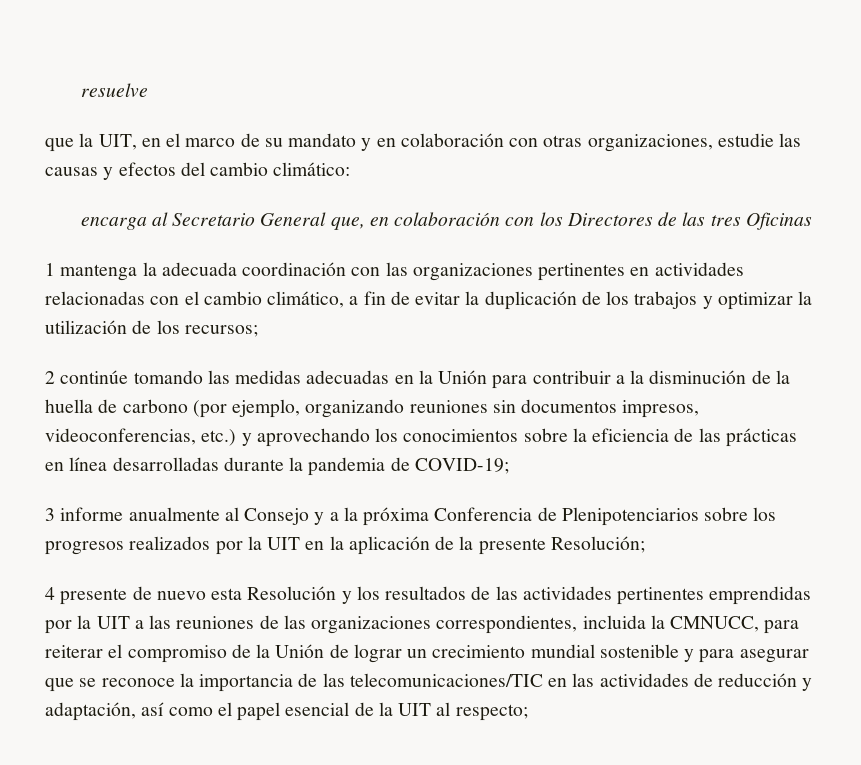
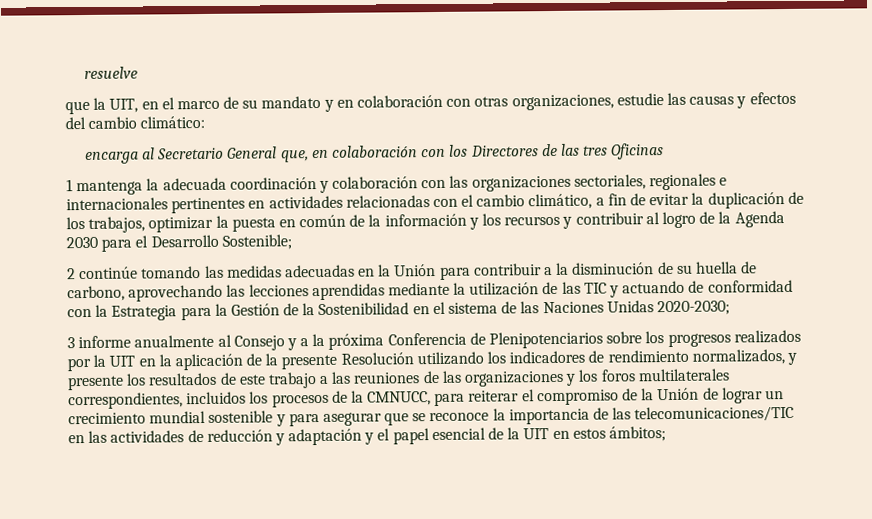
- 1 mantenga la adecuada coordinación con las organizaciones pertinentes en actividades relacionadas con el cambio climático, a fin de evitar la duplicación de los trabajos y optimizar la utilización de los recursos;
+ 1 mantenga la adecuada coordinación y colaboración con las organizaciones sectoriales, regionales e internacionales pertinentes en actividades relacionadas con el cambio climático, a fin de evitar la duplicación de los trabajos, optimizar la puesta en común de la información y los recursos y contribuir al logro de la Agenda 2030 para el Desarrollo Sostenible;
- 2 continúe tomando las medidas adecuadas en la Unión para contribuir a la disminución de la huella de carbono (por ejemplo, organizando reuniones sin documentos impresos, videoconferencias, etc.) y aprovechando los conocimientos sobre la eficiencia de las prácticas en línea desarrolladas durante la pandemia de COVID-19;
+ 2 continúe tomando las medidas adecuadas en la Unión para contribuir a la disminución de su huella de carbono, aprovechando las lecciones aprendidas mediante la utilización de las TIC y actuando de conformidad con la Estrategia para la Gestión de la Sostenibilidad en el sistema de las Naciones Unidas 2020-2030;
- 3 informe anualmente al Consejo y a la próxima Conferencia de Plenipotenciarios sobre los progresos realizados por la UIT en la aplicación de la presente Resolución;
- 4 presente de nuevo esta Resolución y los resultados de las actividades pertinentes emprendidas por la UIT a las reuniones de las organizaciones correspondientes, incluida la CMNUCC, para reiterar el compromiso de la Unión de lograr un crecimiento mundial sostenible y para asegurar que se reconoce la importancia de las telecomunicaciones/TIC en las actividades de reducción y adaptación, así como el papel esencial de la UIT al respecto;
+ 3 informe anualmente al Consejo y a la próxima Conferencia de Plenipotenciarios sobre los progresos realizados por la UIT en la aplicación de la presente Resolución utilizando los indicadores de rendimiento normalizados, y presente los resultados de este trabajo a las reuniones de las organizaciones y los foros multilaterales correspondientes, incluidos los procesos de la CMNUCC, para reiterar el compromiso de la Unión de lograr un crecimiento mundial sostenible y para asegurar que se reconoce la importancia de las telecomunicaciones/TIC en las actividades de reducción y adaptación y el papel esencial de la UIT en estos ámbitos;

